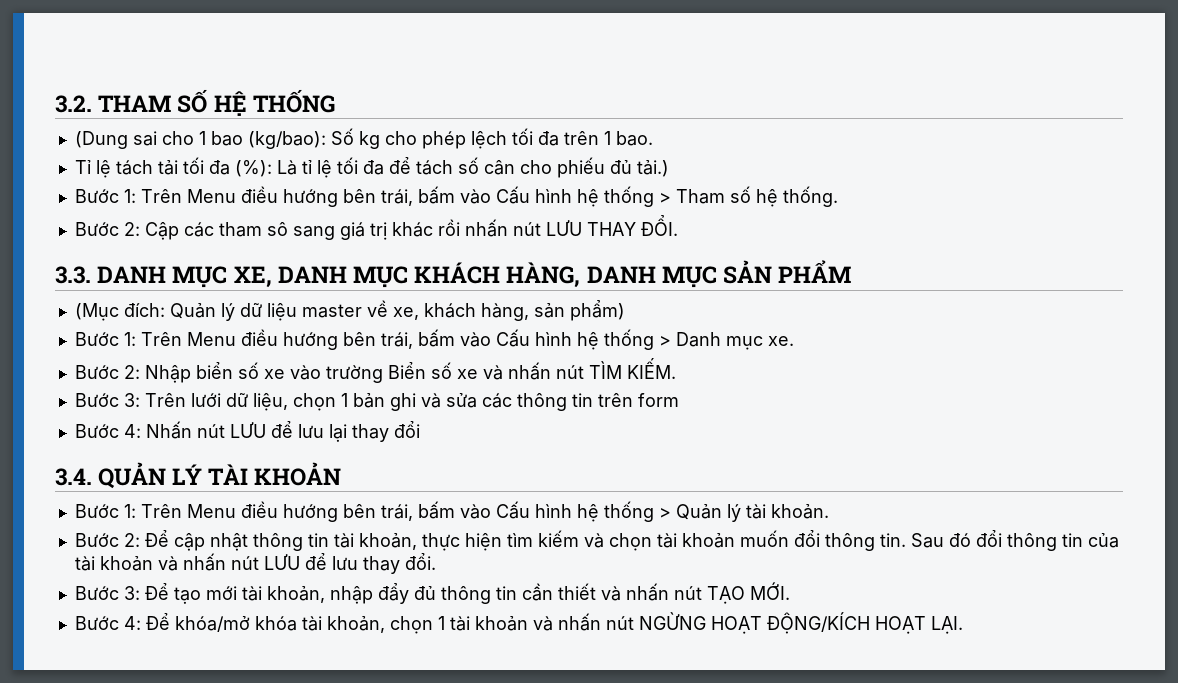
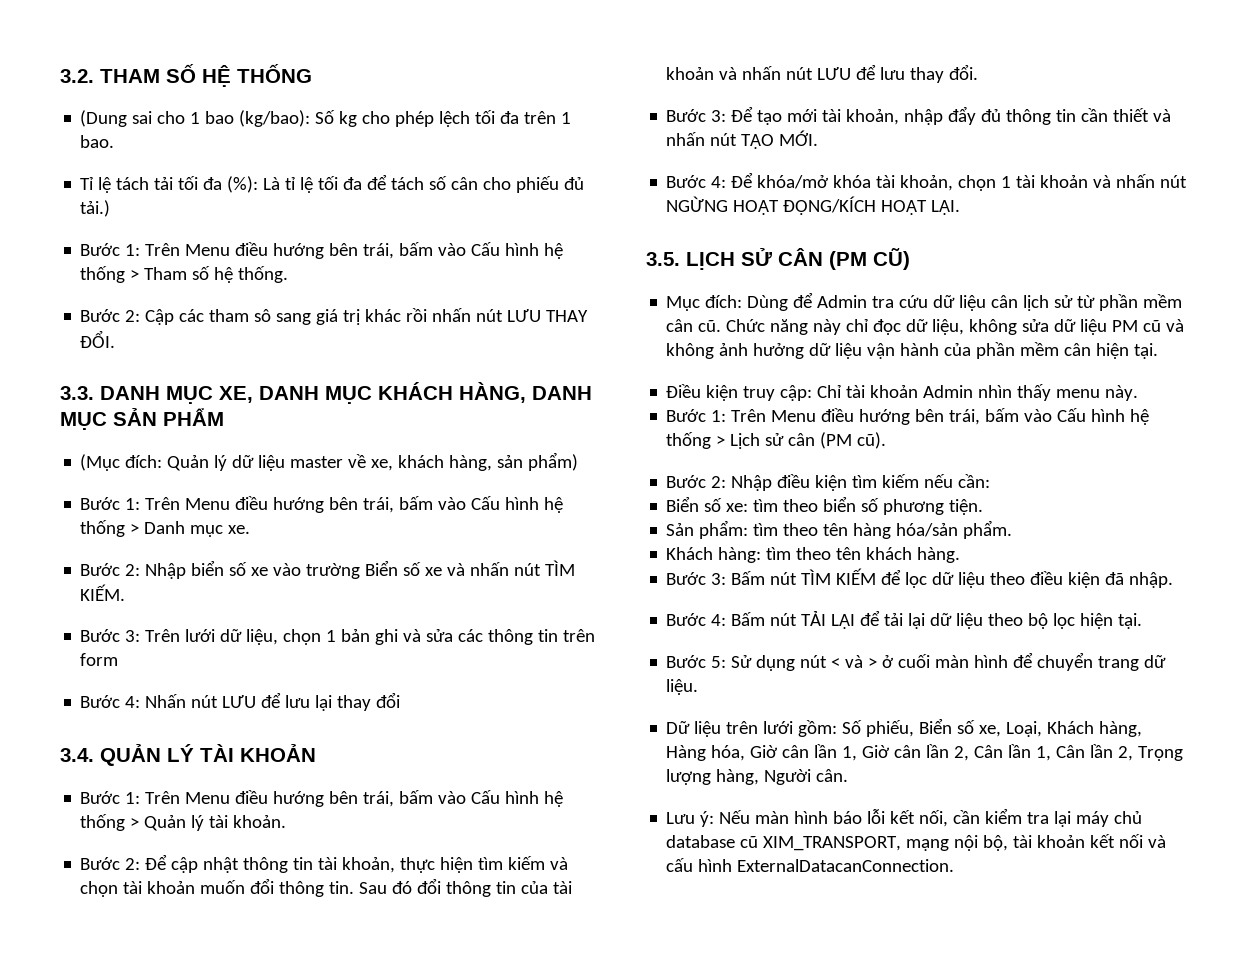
+ 3.5. LỊCH SỬ CÂN (PM CŨ)
+ Mục đích: Dùng để Admin tra cứu dữ liệu cân lịch sử từ phần mềm cân cũ. Chức năng này chỉ đọc dữ liệu, không sửa dữ liệu PM cũ và không ảnh hưởng dữ liệu vận hành của phần mềm cân hiện tại.
+ Điều kiện truy cập: Chỉ tài khoản Admin nhìn thấy menu này.
+ Bước 1: Trên Menu điều hướng bên trái, bấm vào Cấu hình hệ thống > Lịch sử cân (PM cũ).
+ Bước 2: Nhập điều kiện tìm kiếm nếu cần:
+ Biển số xe: tìm theo biển số phương tiện.
+ Sản phẩm: tìm theo tên hàng hóa/sản phẩm.
+ Khách hàng: tìm theo tên khách hàng.
+ Bước 3: Bấm nút TÌM KIẾM để lọc dữ liệu theo điều kiện đã nhập.
+ Bước 4: Bấm nút TẢI LẠI để tải lại dữ liệu theo bộ lọc hiện tại.
+ Bước 5: Sử dụng nút < và > ở cuối màn hình để chuyển trang dữ liệu.
+ Dữ liệu trên lưới gồm: Số phiếu, Biển số xe, Loại, Khách hàng, Hàng hóa, Giờ cân lần 1, Giờ cân lần 2, Cân lần 1, Cân lần 2, Trọng lượng hàng, Người cân.
+ Lưu ý: Nếu màn hình báo lỗi kết nối, cần kiểm tra lại máy chủ database cũ XIM_TRANSPORT, mạng nội bộ, tài khoản kết nối và cấu hình ExternalDatacanConnection.

